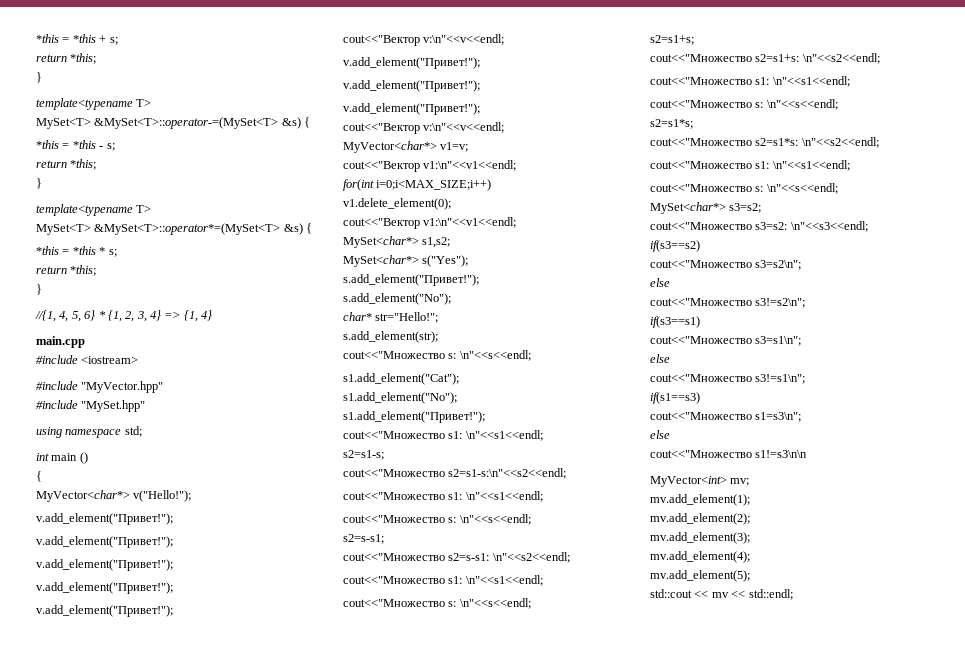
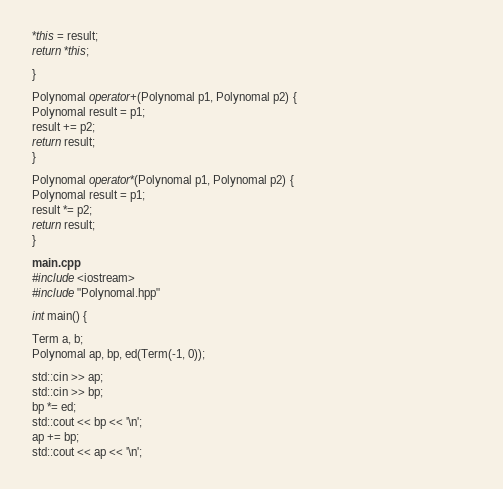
- *this = *this + s;
+ *this = result;
  return *this;
  }
- template<typename T>
- MySet<T> &MySet<T>::operator-=(MySet<T> &s) {
- *this = *this - s;
- return *this;
+ Polynomal operator+(Polynomal p1, Polynomal p2) {
+ Polynomal result = p1;
+ result += p2;
+ return result;
  }
- template<typename T>
- MySet<T> &MySet<T>::operator*=(MySet<T> &s) {
- *this = *this * s;
- return *this;
+ Polynomal operator*(Polynomal p1, Polynomal p2) {
+ Polynomal result = p1;
+ result *= p2;
+ return result;
  }
- //{1, 4, 5, 6} * {1, 2, 3, 4} => {1, 4}
  main.cpp
  #include <iostream>
- #include "MyVector.hpp"
- #include "MySet.hpp"
- using namespace std;
+ #include "Polynomal.hpp"
- int main ()
- {
- MyVector<char*> v("Hello!");
- v.add_element("Привет!");
- v.add_element("Привет!");
- v.add_element("Привет!");
- v.add_element("Привет!");
- v.add_element("Привет!");
- cout<<"Вектор v:\n"<<v<<endl;
- v.add_element("Привет!");
- v.add_element("Привет!");
- v.add_element("Привет!");
- cout<<"Вектор v:\n"<<v<<endl;
- MyVector<char*> v1=v;
- cout<<"Вектор v1:\n"<<v1<<endl;
- for(int i=0;i<MAX_SIZE;i++)
- v1.delete_element(0);
- cout<<"Вектор v1:\n"<<v1<<endl;
- MySet<char*> s1,s2;
- MySet<char*> s("Yes");
- s.add_element("Привет!");
- s.add_element("No");
- char* str="Hello!";
- s.add_element(str);
- cout<<"Множество s: \n"<<s<<endl;
- s1.add_element("Cat");
- s1.add_element("No");
- s1.add_element("Привет!");
- cout<<"Множество s1: \n"<<s1<<endl;
- s2=s1-s;
- cout<<"Множество s2=s1-s:\n"<<s2<<endl;
- cout<<"Множество s1: \n"<<s1<<endl;
- cout<<"Множество s: \n"<<s<<endl;
- s2=s-s1;
- cout<<"Множество s2=s-s1: \n"<<s2<<endl;
- cout<<"Множество s1: \n"<<s1<<endl;
- cout<<"Множество s: \n"<<s<<endl;
- s2=s1+s;
- cout<<"Множество s2=s1+s: \n"<<s2<<endl;
- cout<<"Множество s1: \n"<<s1<<endl;
- cout<<"Множество s: \n"<<s<<endl;
- s2=s1*s;
- cout<<"Множество s2=s1*s: \n"<<s2<<endl;
- cout<<"Множество s1: \n"<<s1<<endl;
- cout<<"Множество s: \n"<<s<<endl;
- MySet<char*> s3=s2;
- cout<<"Множество s3=s2: \n"<<s3<<endl;
- if(s3==s2)
- cout<<"Множество s3=s2\n";
- else
- cout<<"Множество s3!=s2\n";
- if(s3==s1)
- cout<<"Множество s3=s1\n";
- else
- cout<<"Множество s3!=s1\n";
- if(s1==s3)
- cout<<"Множество s1=s3\n";
- else
- cout<<"Множество s1!=s3\n\n
- MyVector<int> mv;
- mv.add_element(1);
- mv.add_element(2);
- mv.add_element(3);
- mv.add_element(4);
- mv.add_element(5);
- std::cout << mv << std::endl;
+ int main() {
+ Term a, b;
+ Polynomal ap, bp, ed(Term(-1, 0));
+ std::cin >> ap;
+ std::cin >> bp;
+ bp *= ed;
+ std::cout << bp << '\n';
+ ap += bp;
+ std::cout << ap << '\n';

